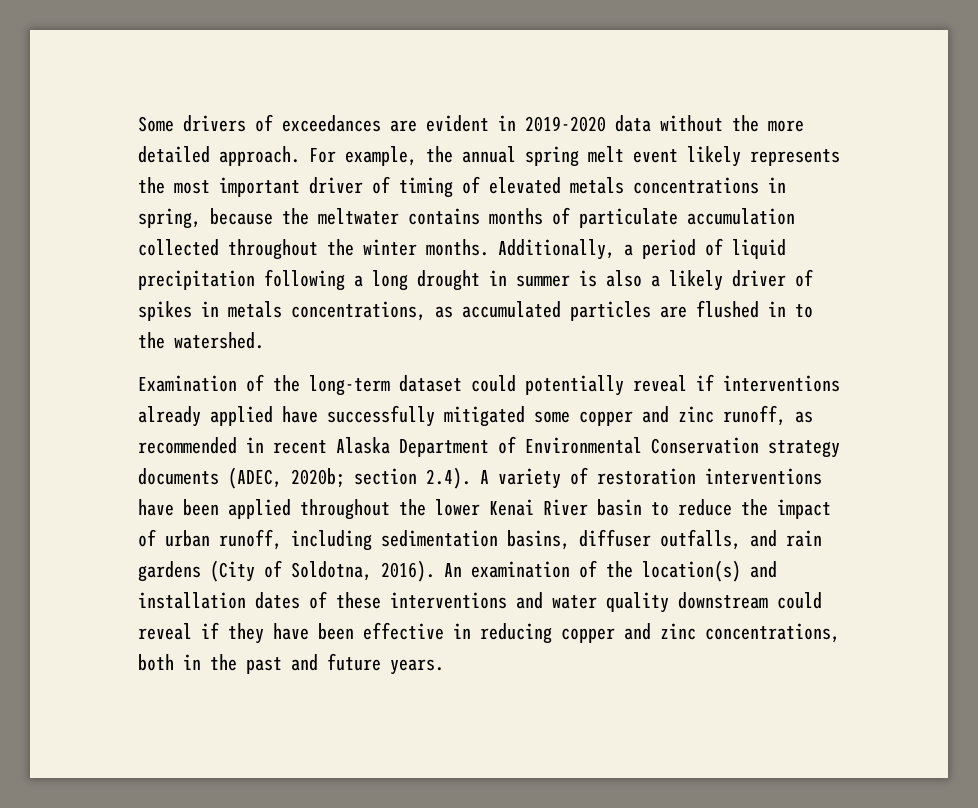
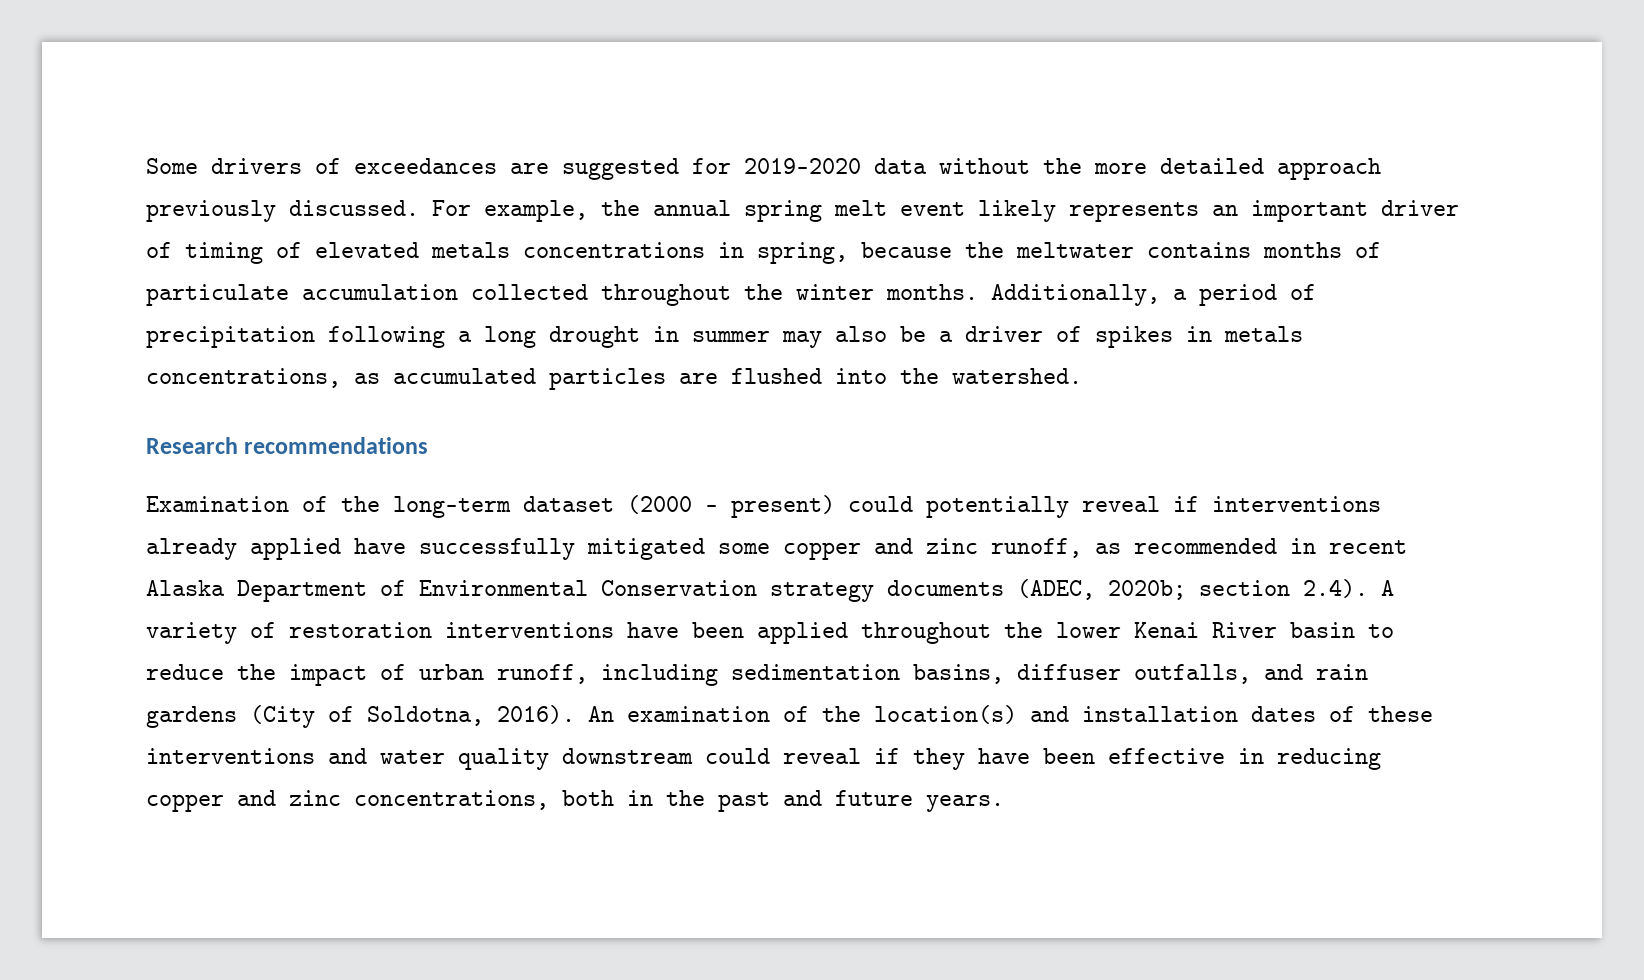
- Some drivers of exceedances are evident in 2019-2020 data without the more detailed approach.
+ Some drivers of exceedances are suggested for 2019-2020 data without the more detailed approach previously discussed.
- For example, the annual spring melt event likely represents the most important driver of timing of elevated metals concentrations in spring, because the meltwater contains months of particulate accumulation collected throughout the winter months.
+ For example, the annual spring melt event likely represents an important driver of timing of elevated metals concentrations in spring, because the meltwater contains months of particulate accumulation collected throughout the winter months.
- Additionally, a period of liquid precipitation following a long drought in summer is also a likely driver of spikes in metals concentrations, as accumulated particles are flushed in to the watershed.
+ Additionally, a period of precipitation following a long drought in summer may also be a driver of spikes in metals concentrations, as accumulated particles are flushed into the watershed.
+ Research recommendations
- Examination of the long-term dataset could potentially reveal if interventions already applied have successfully mitigated some copper and zinc runoff, as recommended in recent Alaska Department of Environmental Conservation strategy documents (ADEC, 2020b;
+ Examination of the long-term dataset (2000 – present) could potentially reveal if interventions already applied have successfully mitigated some copper and zinc runoff, as recommended in recent Alaska Department of Environmental Conservation strategy documents (ADEC, 2020b;

